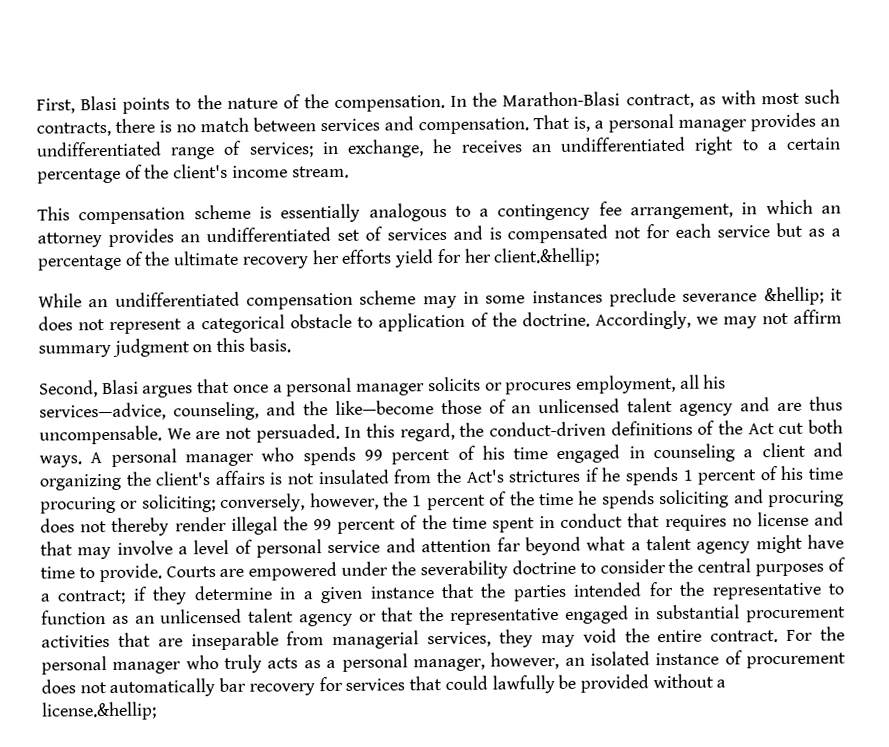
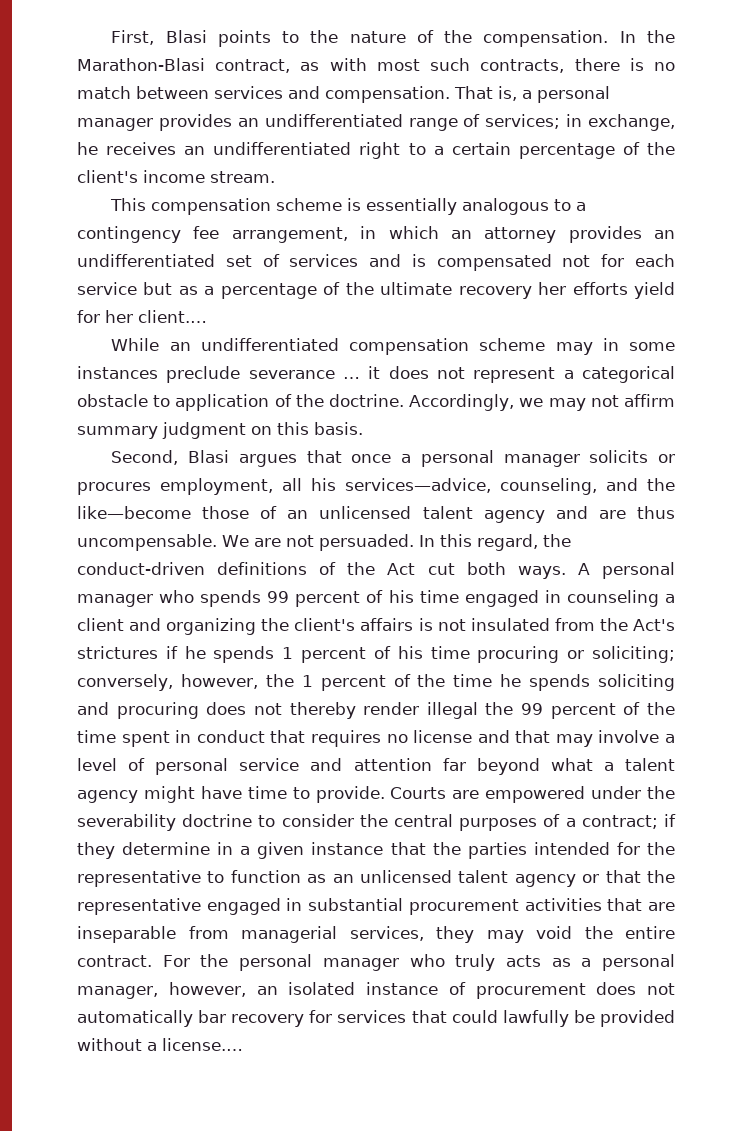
- This compensation scheme is essentially analogous to a contingency fee arrangement, in which an attorney provides an undifferentiated set of services and is compensated not for each service but as a percentage of the ultimate recovery her efforts yield for her client.&hellip;
+ This compensation scheme is essentially analogous to a contingency fee arrangement, in which an attorney provides an undifferentiated set of services and is compensated not for each service but as a percentage of the ultimate recovery her efforts yield for her client.…
- While an undifferentiated compensation scheme may in some instances preclude severance &hellip; it does not represent a categorical obstacle to application of the doctrine.
+ While an undifferentiated compensation scheme may in some instances preclude severance … it does not represent a categorical obstacle to application of the doctrine.
- For the personal manager who truly acts as a personal manager, however, an isolated instance of procurement does not automatically bar recovery for services that could lawfully be provided without a license.&hellip;
+ For the personal manager who truly acts as a personal manager, however, an isolated instance of procurement does not automatically bar recovery for services that could lawfully be provided without a license.…

